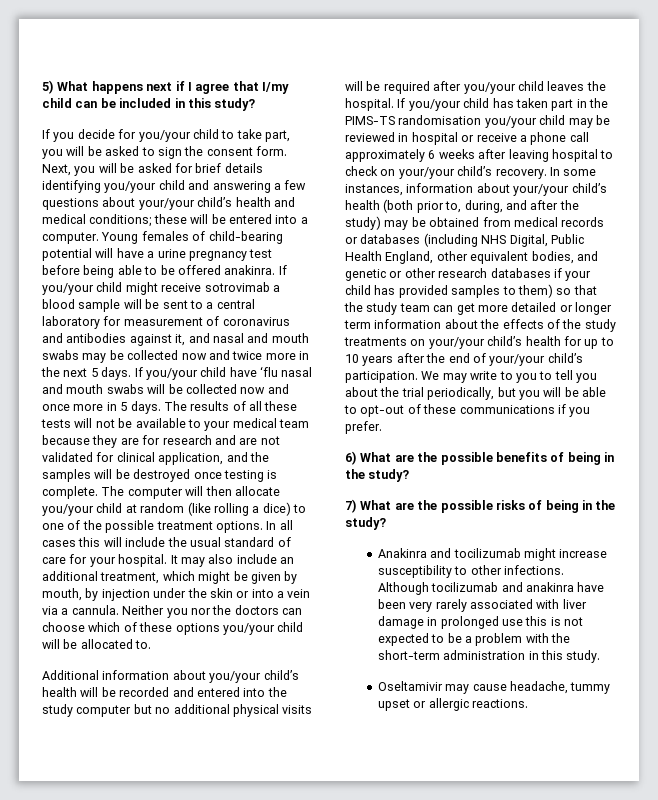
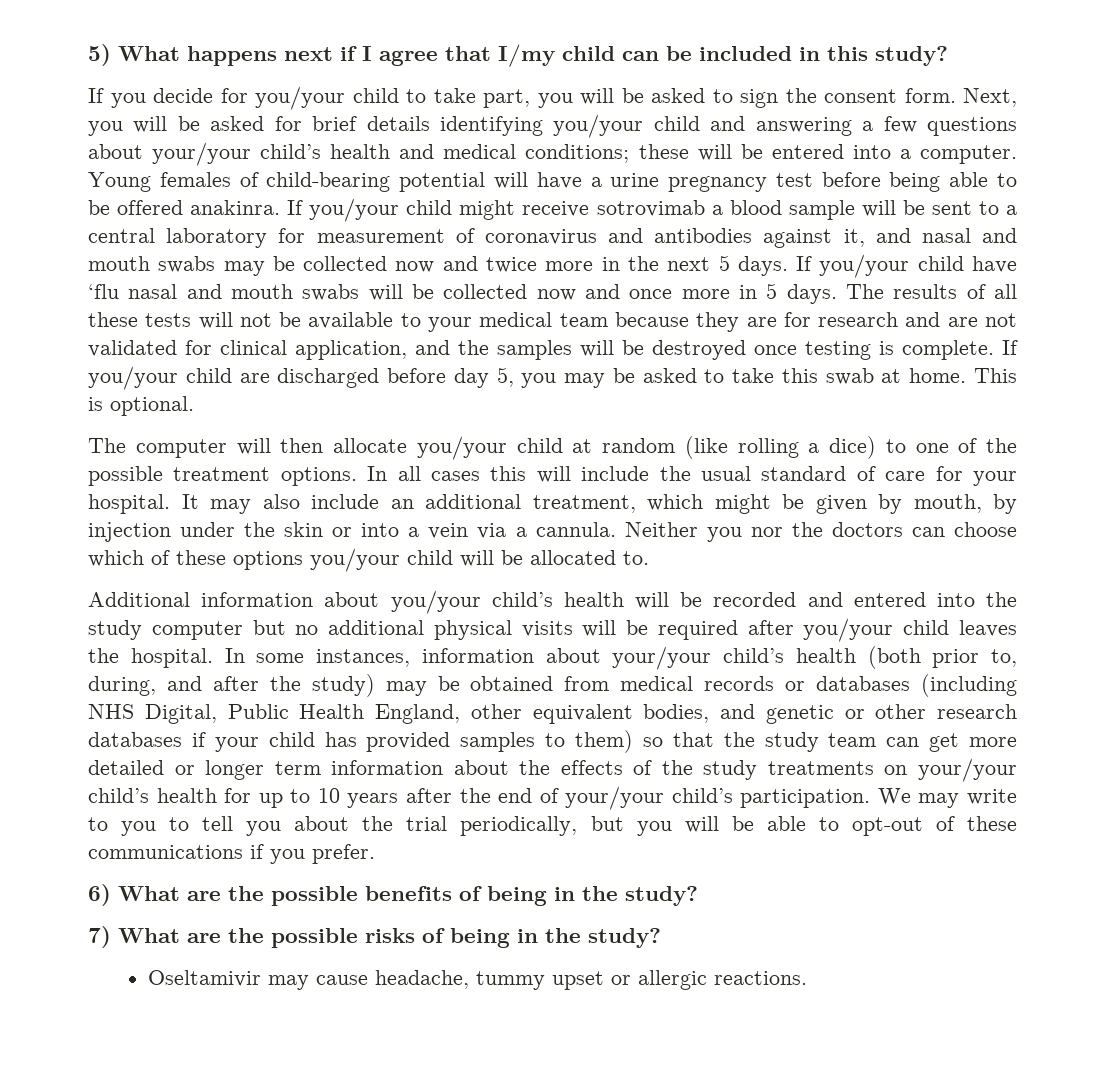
- The results of all these tests will not be available to your medical team because they are for research and are not validated for clinical application, and the samples will be destroyed once testing is complete. The computer will then allocate you/your child at random (like rolling a dice) to one of the possible treatment options.
+ The results of all these tests will not be available to your medical team because they are for research and are not validated for clinical application, and the samples will be destroyed once testing is complete. If you/your child are discharged before day 5, you may be asked to take this swab at home. This is optional.
+ The computer will then allocate you/your child at random (like rolling a dice) to one of the possible treatment options.
- If you/your child has taken part in the PIMS-TS randomisation you/your child may be reviewed in hospital or receive a phone call approximately 6 weeks after leaving hospital to check on your/your child’s recovery.
- Anakinra and tocilizumab might increase susceptibility to other infections. Although tocilizumab and anakinra have been very rarely associated with liver damage in prolonged use this is not expected to be a problem with the short-term administration in this study.

